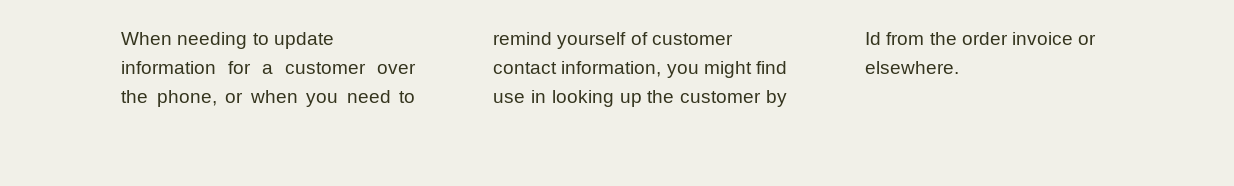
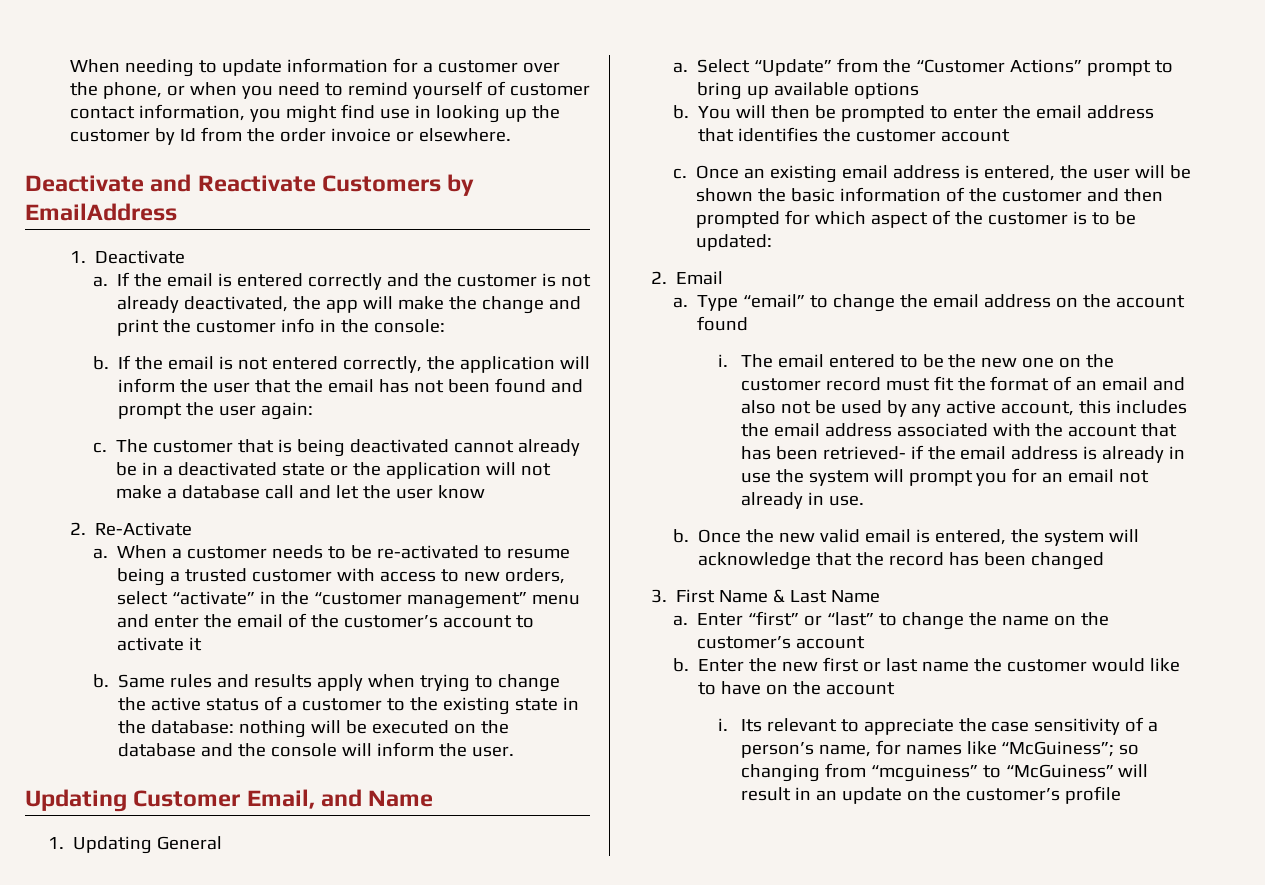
+ Deactivate and Reactivate Customers by EmailAddress
+ 1. Deactivate
+ a. If the email is entered correctly and the customer is not already deactivated, the app will make the change and print the customer info in the console:
+ b. If the email is not entered correctly, the application will inform the user that the email has not been found and prompt the user again:
+ c. The customer that is being deactivated cannot already be in a deactivated state or the application will not make a database call and let the user know
+ 2. Re-Activate
+ a. When a customer needs to be re-activated to resume being a trusted customer with access to new orders, select “activate” in the “customer management” menu and enter the email of the customer’s account to activate it
+ b. Same rules and results apply when trying to change the active status of a customer to the existing state in the database: nothing will be executed on the database and the console will inform the user.
+ Updating Customer Email, and Name
+ 1. Updating General
+ a. Select “Update” from the “Customer Actions” prompt to bring up available options
+ b. You will then be prompted to enter the email address that identifies the customer account
+ c. Once an existing email address is entered, the user will be shown the basic information of the customer and then prompted for which aspect of the customer is to be updated:
+ 2. Email
+ a. Type “email” to change the email address on the account found
+ i. The email entered to be the new one on the customer record must fit the format of an email and also not be used by any active account, this includes the email address associated with the account that has been retrieved- if the email address is already in use the system will prompt you for an email not already in use.
+ b. Once the new valid email is entered, the system will acknowledge that the record has been changed
+ 3. First Name & Last Name
+ a. Enter “first” or “last” to change the name on the customer’s account
+ b. Enter the new first or last name the customer would like to have on the account
+ i. Its relevant to appreciate the case sensitivity of a person’s name, for names like “McGuiness”; so changing from “mcguiness” to “McGuiness” will result in an update on the customer’s profile

